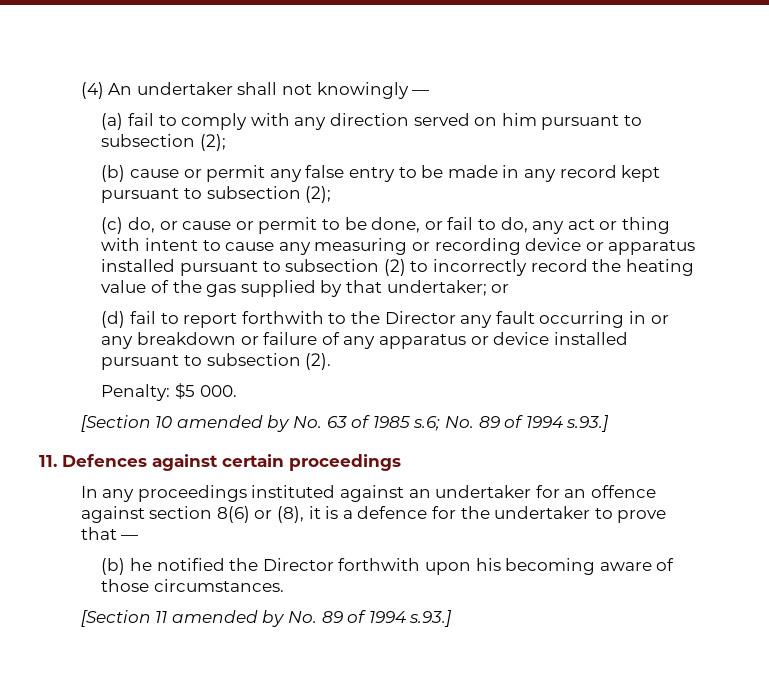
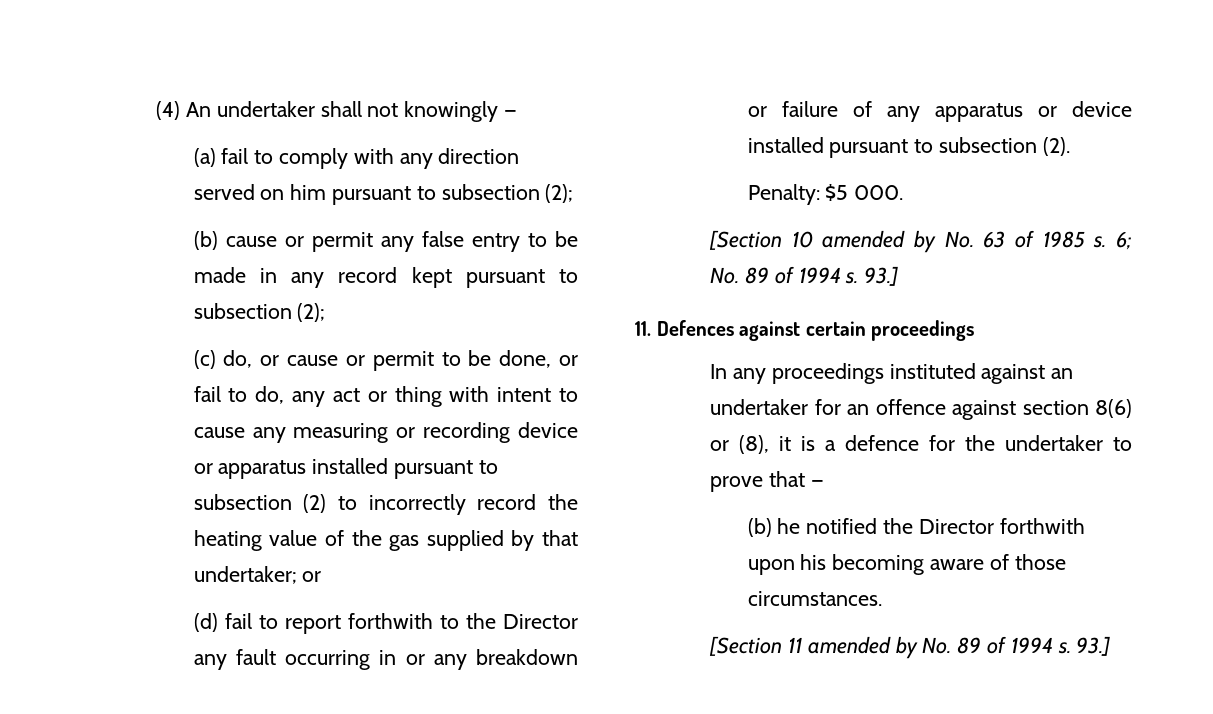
- [Section 10 amended by No. 63 of 1985 s.6; No. 89 of 1994 s.93.]
+ [Section 10 amended by No. 63 of 1985 s. 6; No. 89 of 1994 s. 93.]
- [Section 11 amended by No. 89 of 1994 s.93.]
+ [Section 11 amended by No. 89 of 1994 s. 93.]

